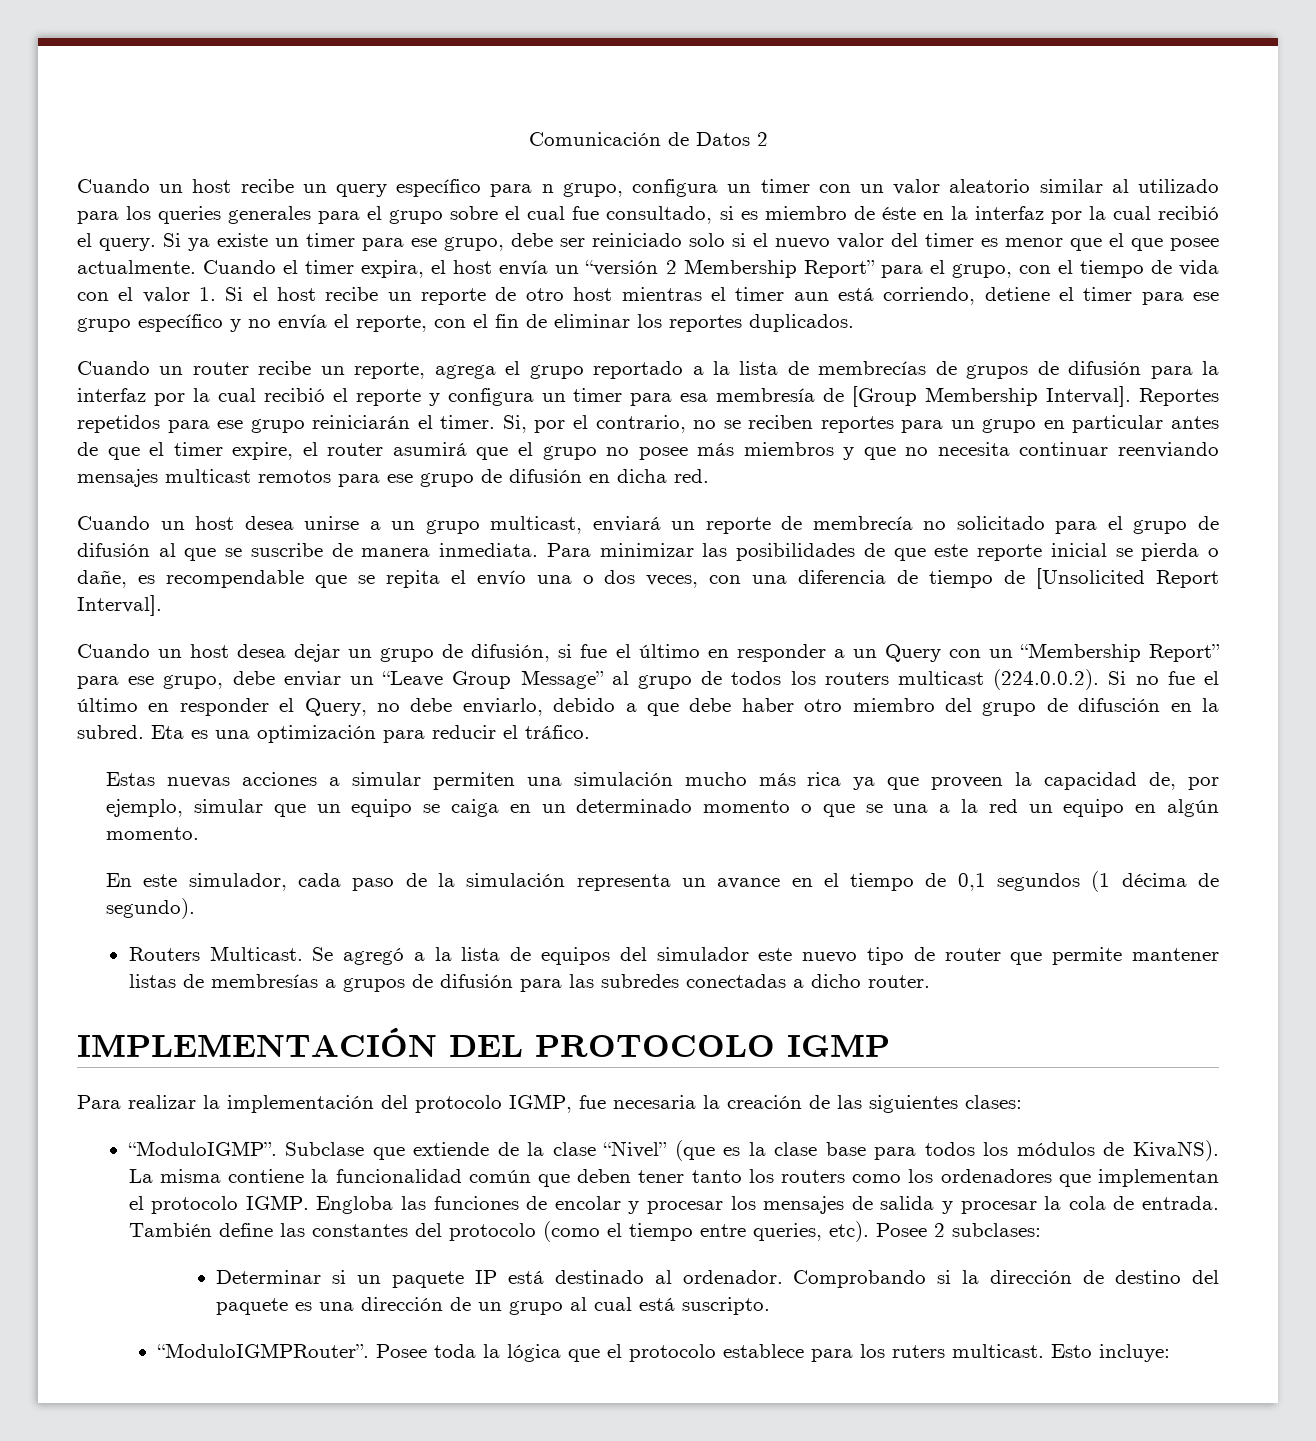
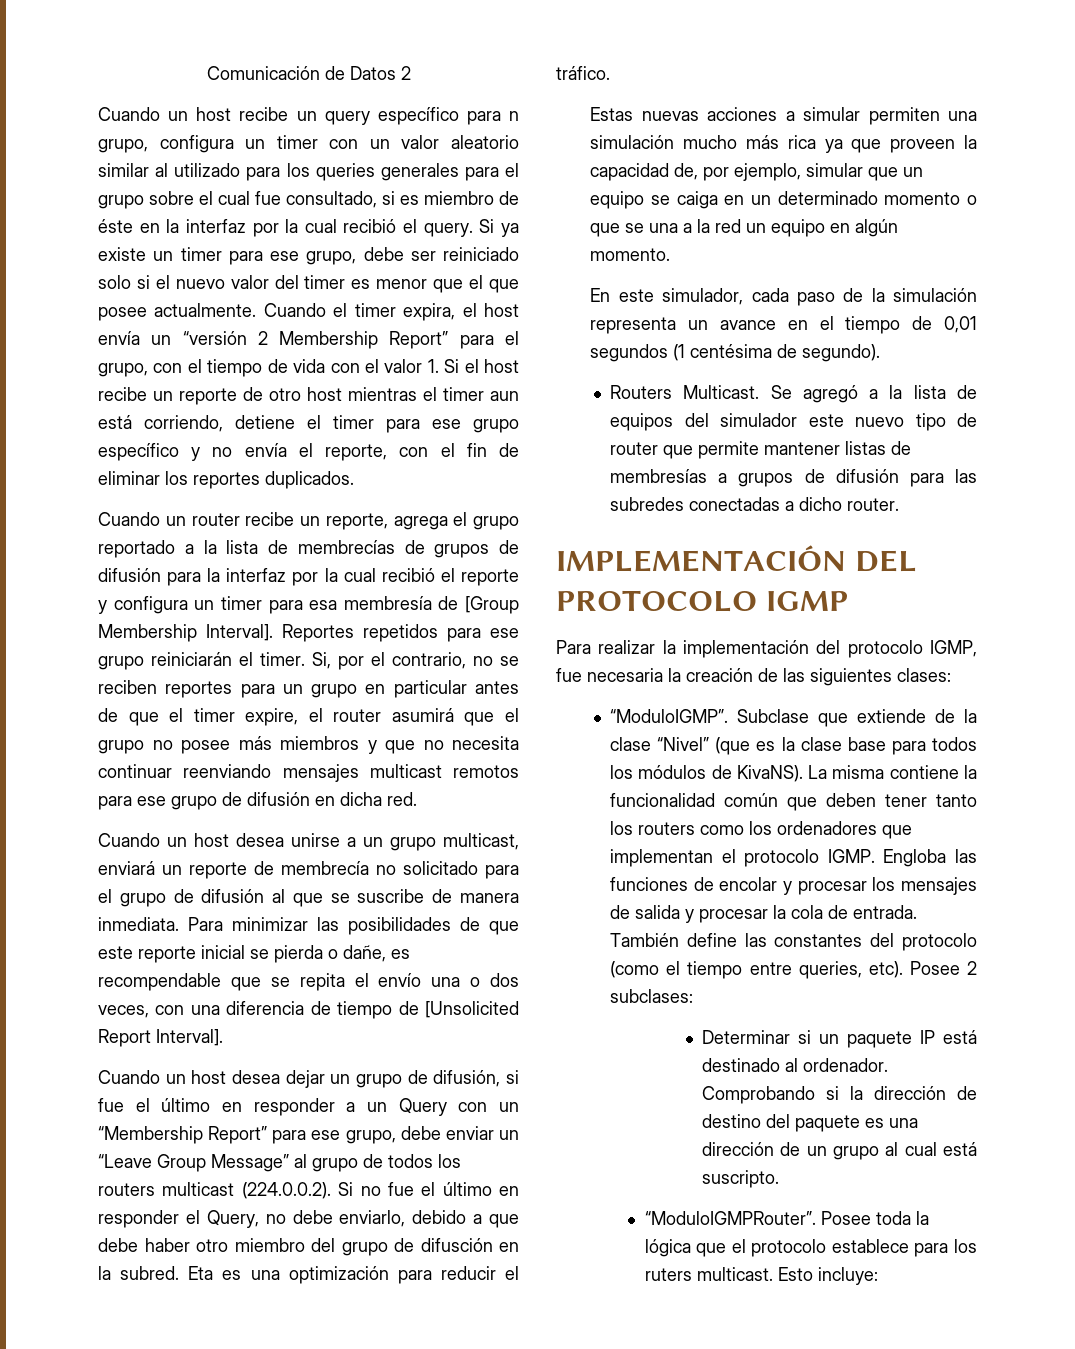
- En este simulador, cada paso de la simulación representa un avance en el tiempo de 0,1 segundos (1 décima de segundo).
+ En este simulador, cada paso de la simulación representa un avance en el tiempo de 0,01 segundos (1 centésima de segundo).

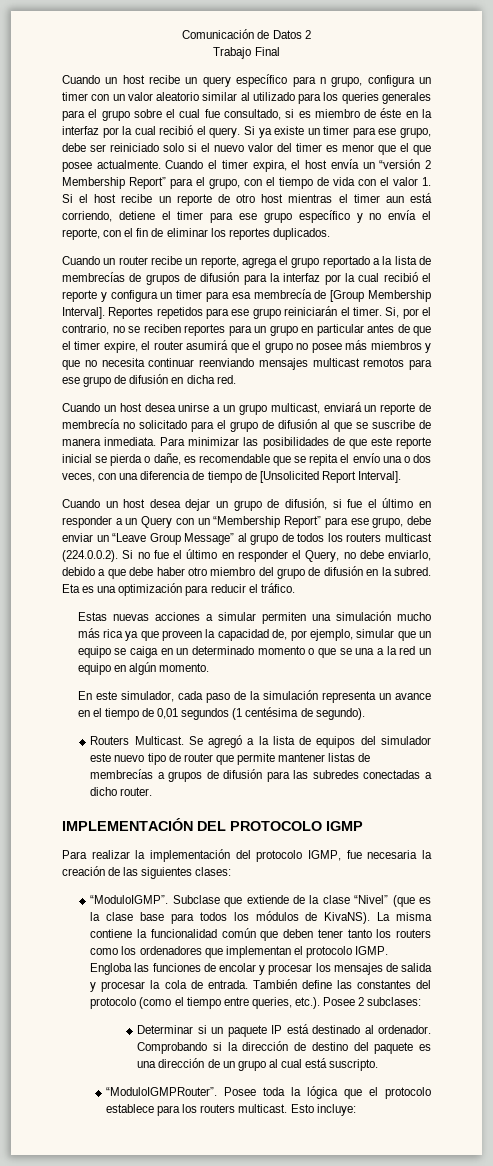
+ Trabajo Final
- Cuando un router recibe un reporte, agrega el grupo reportado a la lista de membrecías de grupos de difusión para la interfaz por la cual recibió el reporte y configura un timer para esa membresía de [Group Membership Interval].
+ Cuando un router recibe un reporte, agrega el grupo reportado a la lista de membrecías de grupos de difusión para la interfaz por la cual recibió el reporte y configura un timer para esa membrecía de [Group Membership Interval].
- Para minimizar las posibilidades de que este reporte inicial se pierda o dañe, es recompendable que se repita el envío una o dos veces, con una diferencia de tiempo de [Unsolicited Report Interval].
+ Para minimizar las posibilidades de que este reporte inicial se pierda o dañe, es recomendable que se repita el envío una o dos veces, con una diferencia de tiempo de [Unsolicited Report Interval].
- Cuando un host desea dejar un grupo de difusión, si fue el último en responder a un Query con un “Membership Report” para ese grupo, debe enviar un “Leave Group Message” al grupo de todos los routers multicast (224.0.0.2). Si no fue el último en responder el Query, no debe enviarlo, debido a que debe haber otro miembro del grupo de difusción en la subred.
+ Cuando un host desea dejar un grupo de difusión, si fue el último en responder a un Query con un “Membership Report” para ese grupo, debe enviar un “Leave Group Message” al grupo de todos los routers multicast (224.0.0.2). Si no fue el último en responder el Query, no debe enviarlo, debido a que debe haber otro miembro del grupo de difusión en la subred.
- Se agregó a la lista de equipos del simulador este nuevo tipo de router que permite mantener listas de membresías a grupos de difusión para las subredes conectadas a dicho router.
+ Se agregó a la lista de equipos del simulador este nuevo tipo de router que permite mantener listas de membrecías a grupos de difusión para las subredes conectadas a dicho router.
- También define las constantes del protocolo (como el tiempo entre queries, etc). Posee 2 subclases:
+ También define las constantes del protocolo (como el tiempo entre queries, etc.). Posee 2 subclases:
- Posee toda la lógica que el protocolo establece para los ruters multicast.
+ Posee toda la lógica que el protocolo establece para los routers multicast.

